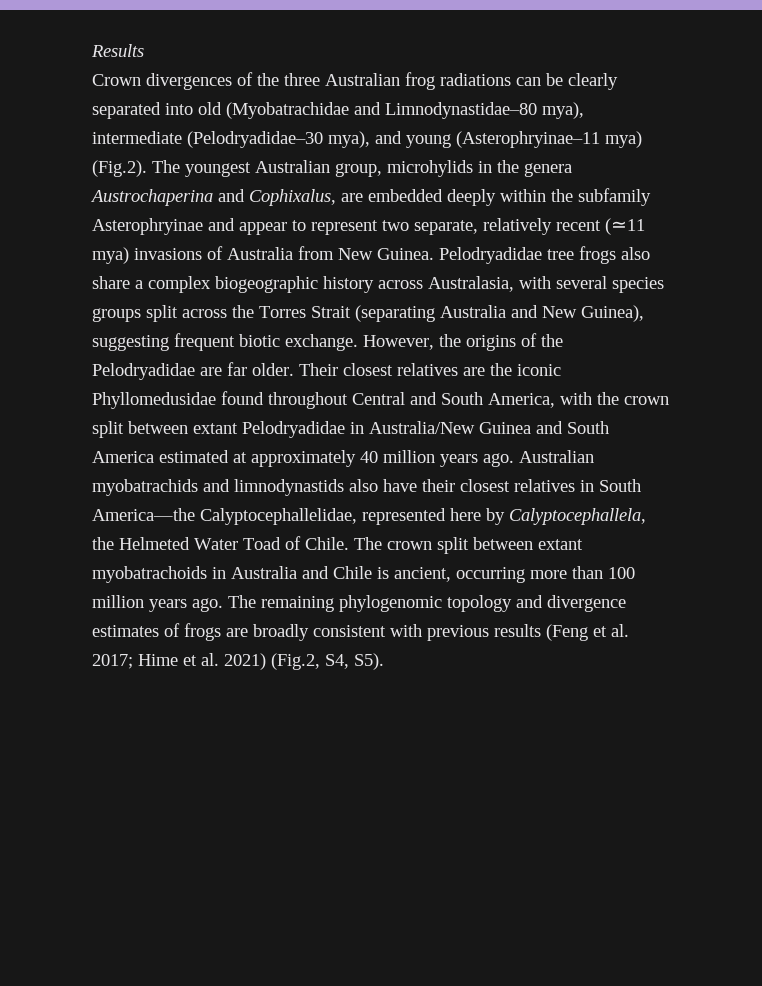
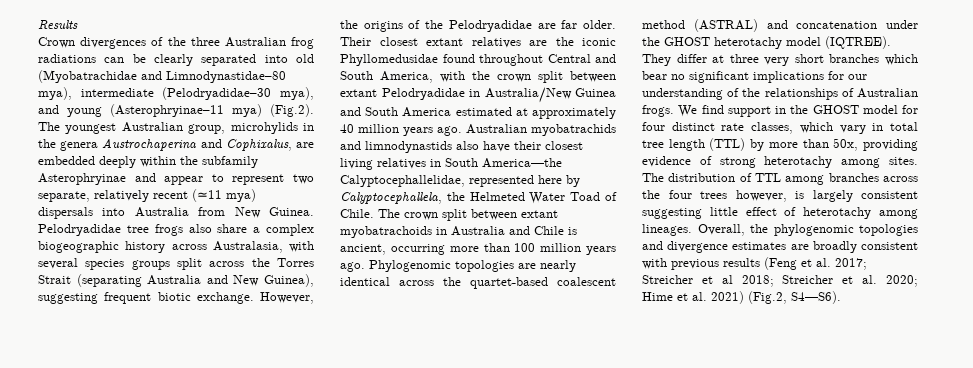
- Crown divergences of the three Australian frog radiations can be clearly separated into old (Myobatrachidae and Limnodynastidae–80 mya), intermediate (Pelodryadidae–30 mya), and young (Asterophryinae–11 mya) (Fig.2). The youngest Australian group, microhylids in the genera Austrochaperina and Cophixalus, are embedded deeply within the subfamily Asterophryinae and appear to represent two separate, relatively recent (≃11 mya) invasions of Australia from New Guinea.
+ Crown divergences of the three Australian frog radiations can be clearly separated into old (Myobatrachidae and Limnodynastidae–80 mya), intermediate (Pelodryadidae–30 mya), and young (Asterophryinae–11 mya) (Fig.2). The youngest Australian group, microhylids in the genera Austrochaperina and Cophixalus, are embedded deeply within the subfamily Asterophryinae and appear to represent two separate, relatively recent (≃11 mya) dispersals into Australia from New Guinea.
- Their closest relatives are the iconic Phyllomedusidae found throughout Central and South America, with the crown split between extant Pelodryadidae in Australia/New Guinea and South America estimated at approximately 40 million years ago.
+ Their closest extant relatives are the iconic Phyllomedusidae found throughout Central and South America, with the crown split between extant Pelodryadidae in Australia/New Guinea and South America estimated at approximately 40 million years ago.
- Australian myobatrachids and limnodynastids also have their closest relatives in South America—the Calyptocephallelidae, represented here by Calyptocephallela, the Helmeted Water Toad of Chile.
+ Australian myobatrachids and limnodynastids also have their closest living relatives in South America—the Calyptocephallelidae, represented here by Calyptocephallela, the Helmeted Water Toad of Chile.
- The remaining phylogenomic topology and divergence estimates of frogs are broadly consistent with previous results (Feng et al. 2017; Hime et al. 2021) (Fig.2, S4, S5).
+ Phylogenomic topologies are nearly identical across the quartet-based coalescent method (ASTRAL) and concatenation under the GHOST heterotachy model (IQTREE). They differ at three very short branches which bear no significant implications for our understanding of the relationships of Australian frogs. We find support in the GHOST model for four distinct rate classes, which vary in total tree length (TTL) by more than 50x, providing evidence of strong heterotachy among sites. The distribution of TTL among branches across the four trees however, is largely consistent suggesting little effect of heterotachy among lineages. Overall, the phylogenomic topologies and divergence estimates are broadly consistent with previous results (Feng et al. 2017; Streicher et al 2018; Streicher et al. 2020; Hime et al. 2021) (Fig.2, S4—S6).

